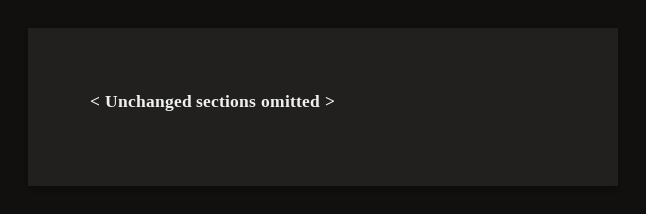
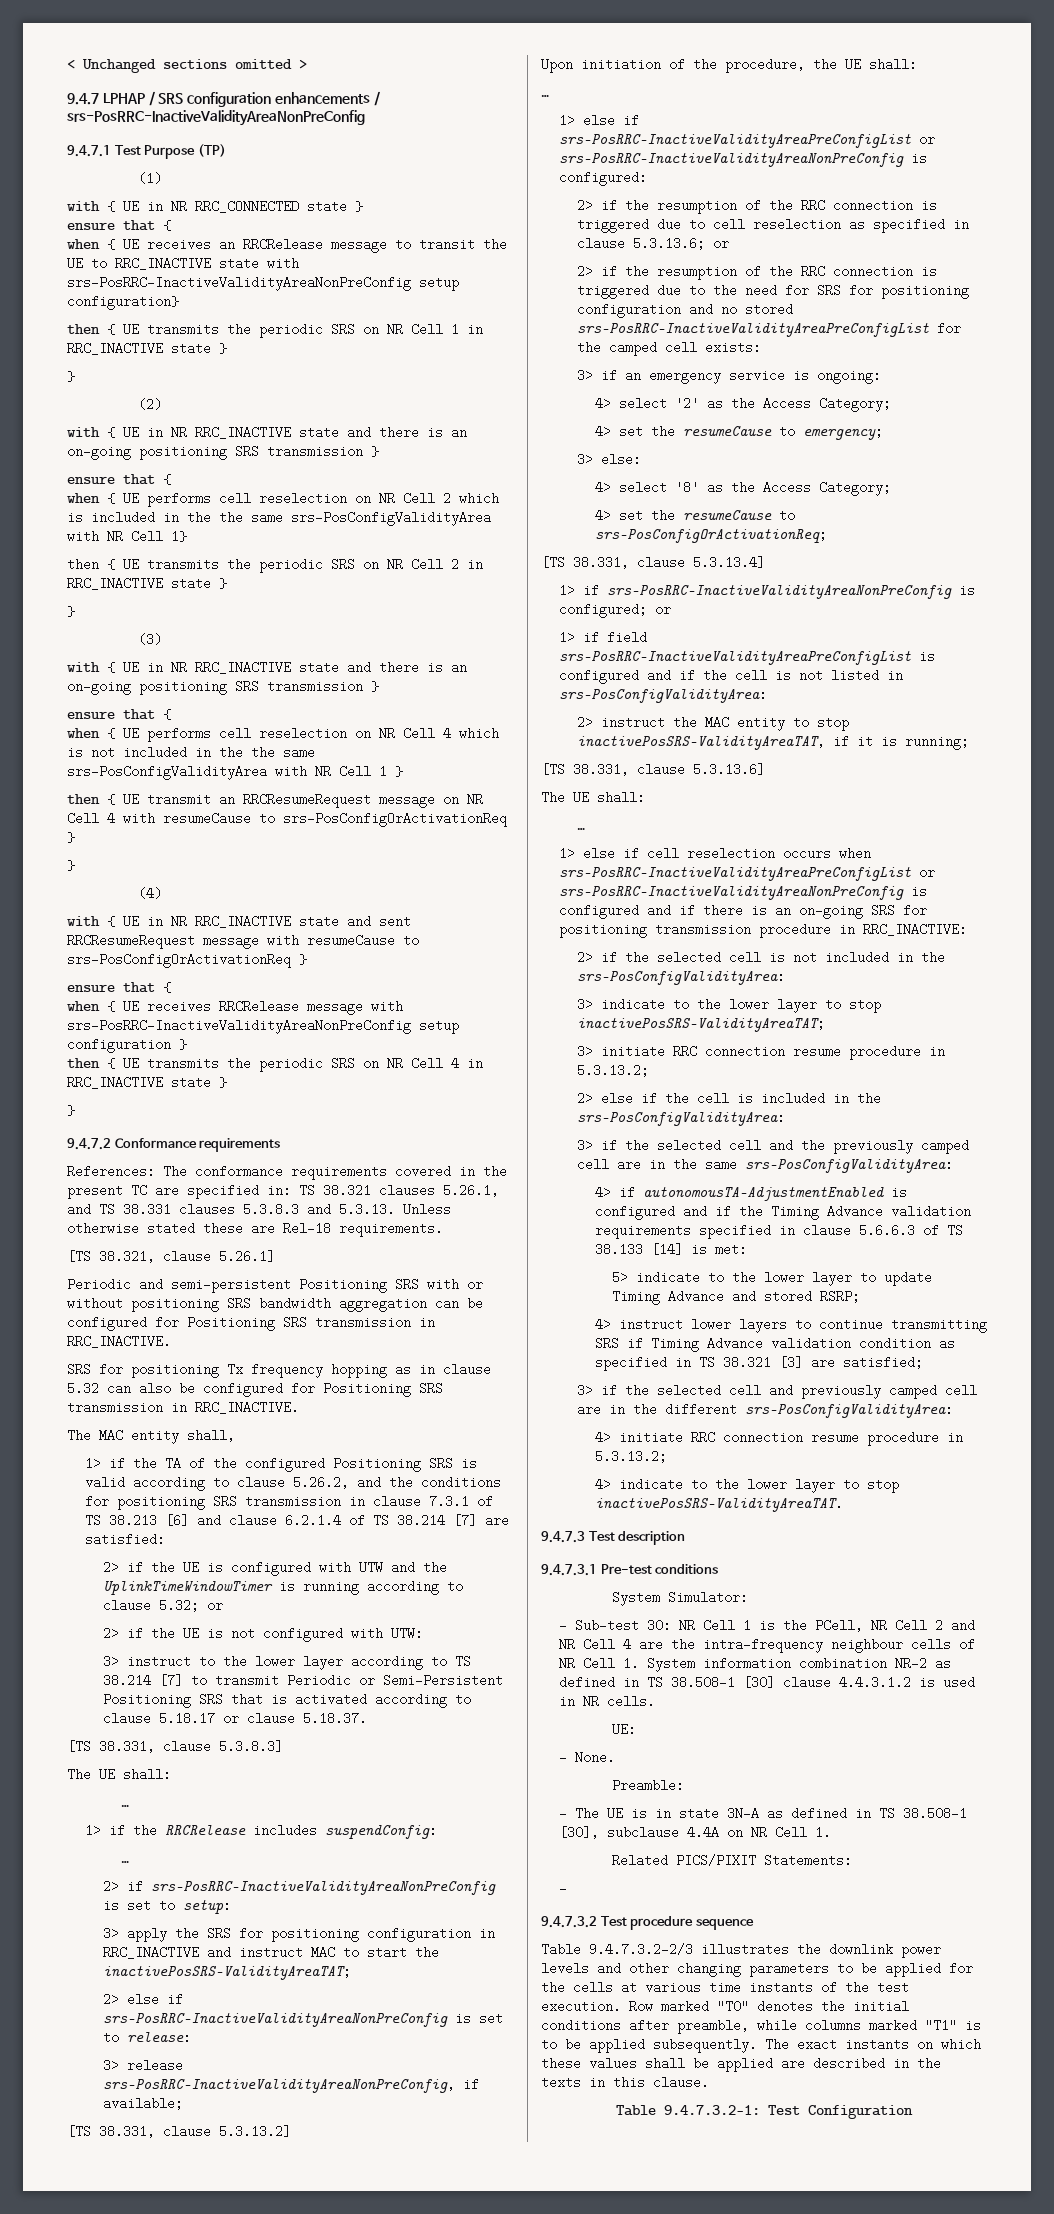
+ 9.4.7 LPHAP / SRS configuration enhancements / srs-PosRRC-InactiveValidityAreaNonPreConfig
+ 9.4.7.1 Test Purpose (TP)
+ (1)
+ with { UE in NR RRC_CONNECTED state }
+ ensure that {
+ when { UE receives an RRCRelease message to transit the UE to RRC_INACTIVE state with srs-PosRRC-InactiveValidityAreaNonPreConfig setup configuration}
+ then { UE transmits the periodic SRS on NR Cell 1 in RRC_INACTIVE state }
+ }
+ (2)
+ with { UE in NR RRC_INACTIVE state and there is an on-going positioning SRS transmission }
+ ensure that {
+ when { UE performs cell reselection on NR Cell 2 which is included in the the same srs-PosConfigValidityArea with NR Cell 1}
+ then { UE transmits the periodic SRS on NR Cell 2 in RRC_INACTIVE state }
+ }
+ (3)
+ with { UE in NR RRC_INACTIVE state and there is an on-going positioning SRS transmission }
+ ensure that {
+ when { UE performs cell reselection on NR Cell 4 which is not included in the the same srs-PosConfigValidityArea with NR Cell 1 }
+ then { UE transmit an RRCResumeRequest message on NR Cell 4 with resumeCause to srs-PosConfigOrActivationReq }
+ }
+ (4)
+ with { UE in NR RRC_INACTIVE state and sent RRCResumeRequest message with resumeCause to srs-PosConfigOrActivationReq }
+ ensure that {
+ when { UE receives RRCRelease message with srs-PosRRC-InactiveValidityAreaNonPreConfig setup configuration }
+ then { UE transmits the periodic SRS on NR Cell 4 in RRC_INACTIVE state }
+ }
+ 9.4.7.2 Conformance requirements
+ References: The conformance requirements covered in the present TC are specified in: TS 38.321 clauses 5.26.1, and TS 38.331 clauses 5.3.8.3 and 5.3.13. Unless otherwise stated these are Rel-18 requirements.
+ [TS 38.321, clause 5.26.1]
+ Periodic and semi-persistent Positioning SRS with or without positioning SRS bandwidth aggregation can be configured for Positioning SRS transmission in RRC_INACTIVE.
+ SRS for positioning Tx frequency hopping as in clause 5.32 can also be configured for Positioning SRS transmission in RRC_INACTIVE.
+ The MAC entity shall,
+ 1> if the TA of the configured Positioning SRS is valid according to clause 5.26.2, and the conditions for positioning SRS transmission in clause 7.3.1 of TS 38.213 [6] and clause 6.2.1.4 of TS 38.214 [7] are satisfied:
+ 2> if the UE is configured with UTW and the UplinkTimeWindowTimer is running according to clause 5.32; or
+ 2> if the UE is not configured with UTW:
+ 3> instruct to the lower layer according to TS 38.214 [7] to transmit Periodic or Semi-Persistent Positioning SRS that is activated according to clause 5.18.17 or clause 5.18.37.
+ [TS 38.331, clause 5.3.8.3]
+ The UE shall:
+ …
+ 1> if the RRCRelease includes suspendConfig:
+ …
+ 2> if srs-PosRRC-InactiveValidityAreaNonPreConfig is set to setup:
+ 3> apply the SRS for positioning configuration in RRC_INACTIVE and instruct MAC to start the inactivePosSRS-ValidityAreaTAT;
+ 2> else if srs-PosRRC-InactiveValidityAreaNonPreConfig is set to release:
+ 3> release srs-PosRRC-InactiveValidityAreaNonPreConfig, if available;
+ [TS 38.331, clause 5.3.13.2]
+ Upon initiation of the procedure, the UE shall:
+ …
+ 1> else if srs-PosRRC-InactiveValidityAreaPreConfigList or srs-PosRRC-InactiveValidityAreaNonPreConfig is configured:
+ 2> if the resumption of the RRC connection is triggered due to cell reselection as specified in clause 5.3.13.6; or
+ 2> if the resumption of the RRC connection is triggered due to the need for SRS for positioning configuration and no stored srs-PosRRC-InactiveValidityAreaPreConfigList for the camped cell exists:
+ 3> if an emergency service is ongoing:
+ 4> select '2' as the Access Category;
+ 4> set the resumeCause to emergency;
+ 3> else:
+ 4> select '8' as the Access Category;
+ 4> set the resumeCause to srs-PosConfigOrActivationReq;
+ [TS 38.331, clause 5.3.13.4]
+ 1> if srs-PosRRC-InactiveValidityAreaNonPreConfig is configured; or
+ 1> if field srs-PosRRC-InactiveValidityAreaPreConfigList is configured and if the cell is not listed in srs-PosConfigValidityArea:
+ 2> instruct the MAC entity to stop inactivePosSRS-ValidityAreaTAT, if it is running;
+ [TS 38.331, clause 5.3.13.6]
+ The UE shall:
+ …
+ 1> else if cell reselection occurs when srs-PosRRC-InactiveValidityAreaPreConfigList or srs-PosRRC-InactiveValidityAreaNonPreConfig is configured and if there is an on-going SRS for positioning transmission procedure in RRC_INACTIVE:
+ 2> if the selected cell is not included in the srs-PosConfigValidityArea:
+ 3> indicate to the lower layer to stop inactivePosSRS-ValidityAreaTAT;
+ 3> initiate RRC connection resume procedure in 5.3.13.2;
+ 2> else if the cell is included in the srs-PosConfigValidityArea:
+ 3> if the selected cell and the previously camped cell are in the same srs-PosConfigValidityArea:
+ 4> if autonomousTA-AdjustmentEnabled is configured and if the Timing Advance validation requirements specified in clause 5.6.6.3 of TS 38.133 [14] is met:
+ 5> indicate to the lower layer to update Timing Advance and stored RSRP;
+ 4> instruct lower layers to continue transmitting SRS if Timing Advance validation condition as specified in TS 38.321 [3] are satisfied;
+ 3> if the selected cell and previously camped cell are in the different srs-PosConfigValidityArea:
+ 4> initiate RRC connection resume procedure in 5.3.13.2;
+ 4> indicate to the lower layer to stop inactivePosSRS-ValidityAreaTAT.
+ 9.4.7.3 Test description
+ 9.4.7.3.1 Pre-test conditions
+ System Simulator:
+ - Sub-test 30: NR Cell 1 is the PCell, NR Cell 2 and NR Cell 4 are the intra-frequency neighbour cells of NR Cell 1. System information combination NR-2 as defined in TS 38.508-1 [30] clause 4.4.3.1.2 is used in NR cells.
+ UE:
+ - None.
+ Preamble:
+ - The UE is in state 3N-A as defined in TS 38.508-1 [30], subclause 4.4A on NR Cell 1.
+ Related PICS/PIXIT Statements:
+ -
+ 9.4.7.3.2 Test procedure sequence
+ Table 9.4.7.3.2-2/3 illustrates the downlink power levels and other changing parameters to be applied for the cells at various time instants of the test execution. Row marked "T0" denotes the initial conditions after preamble, while columns marked "T1" is to be applied subsequently. The exact instants on which these values shall be applied are described in the texts in this clause.
+ Table 9.4.7.3.2-1: Test Configuration

